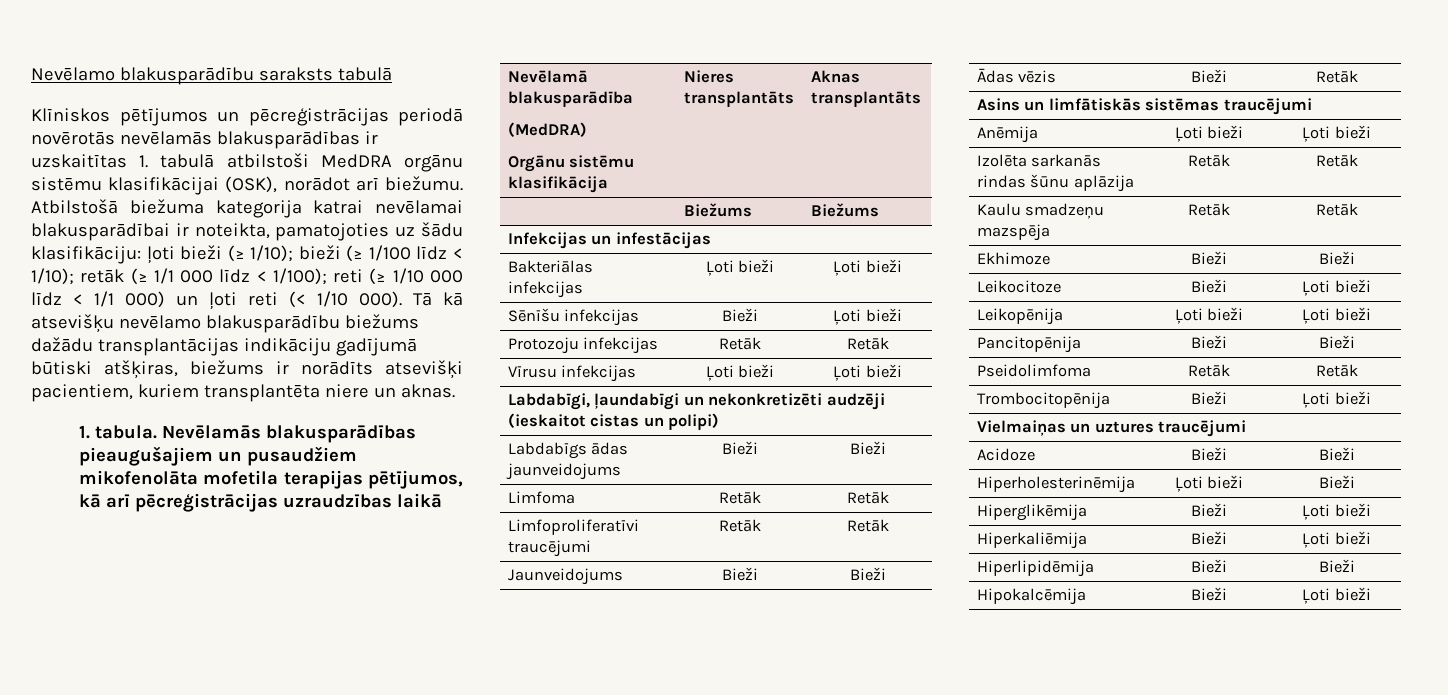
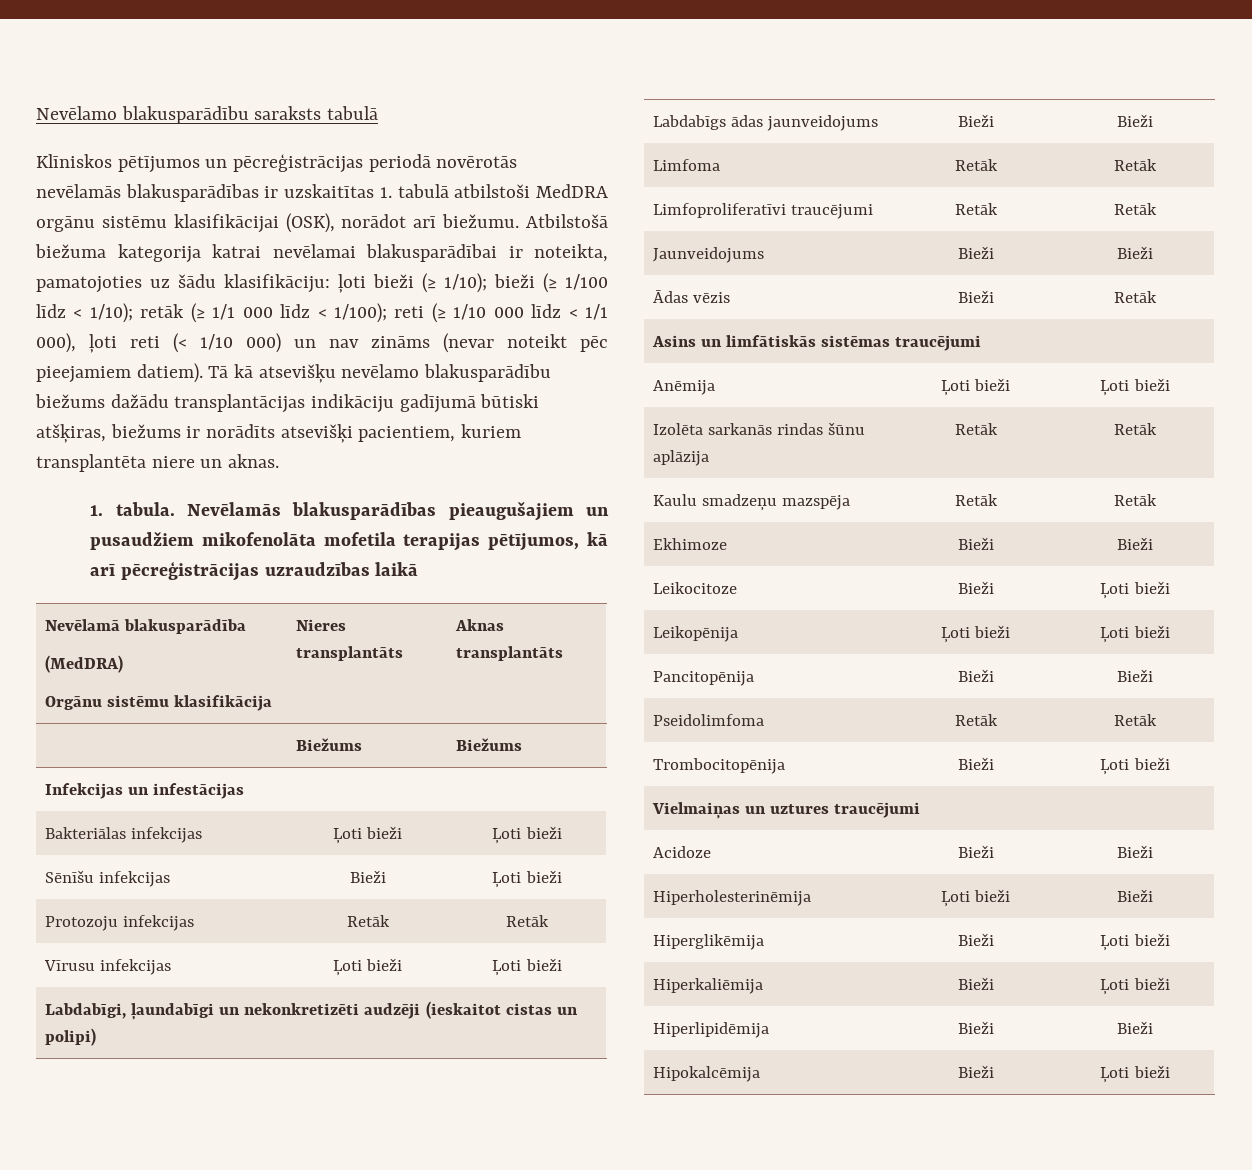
- Atbilstošā biežuma kategorija katrai nevēlamai blakusparādībai ir noteikta, pamatojoties uz šādu klasifikāciju: ļoti bieži (≥ 1/10); bieži (≥ 1/100 līdz < 1/10); retāk (≥ 1/1 000 līdz < 1/100); reti (≥ 1/10 000 līdz < 1/1 000) un ļoti reti (< 1/10 000).
+ Atbilstošā biežuma kategorija katrai nevēlamai blakusparādībai ir noteikta, pamatojoties uz šādu klasifikāciju: ļoti bieži (≥ 1/10); bieži (≥ 1/100 līdz < 1/10); retāk (≥ 1/1 000 līdz < 1/100); reti (≥ 1/10 000 līdz < 1/1 000), ļoti reti (< 1/10 000) un nav zināms (nevar noteikt pēc pieejamiem datiem).

